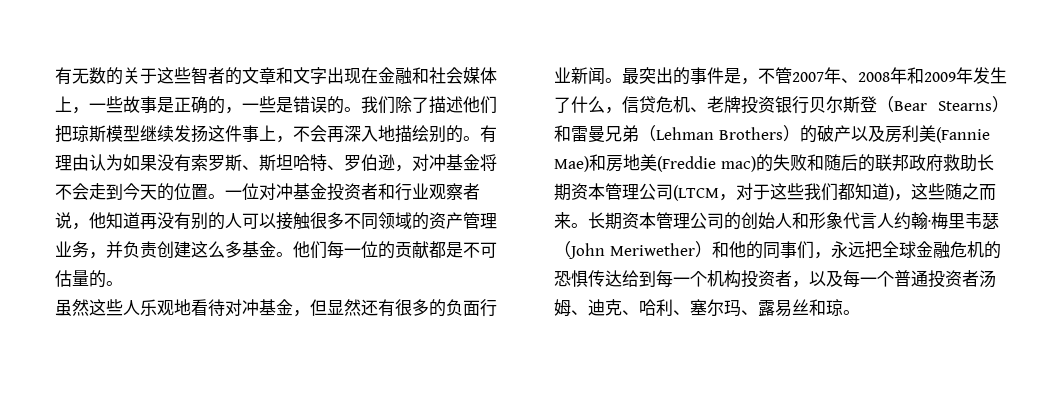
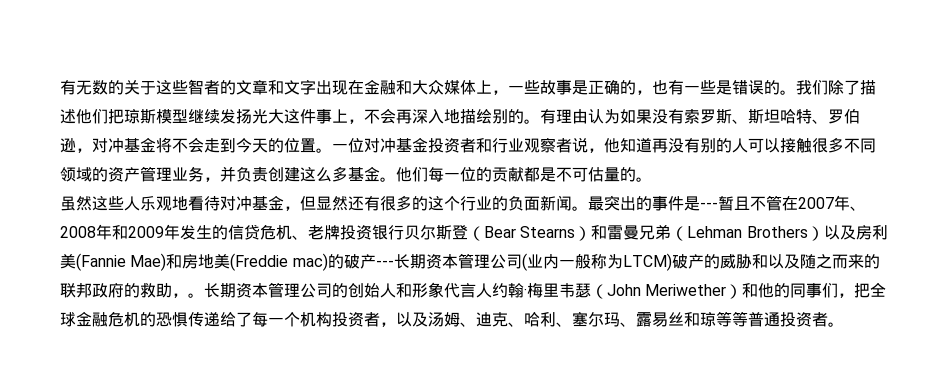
- 有无数的关于这些智者的文章和文字出现在金融和社会媒体上，一些故事是正确的，一些是错误的。
+ 有无数的关于这些智者的文章和文字出现在金融和大众媒体上，一些故事是正确的，也有一些是错误的。
- 我们除了描述他们把琼斯模型继续发扬这件事上，不会再深入地描绘别的。
+ 我们除了描述他们把琼斯模型继续发扬光大这件事上，不会再深入地描绘别的。
- 虽然这些人乐观地看待对冲基金，但显然还有很多的负面行业新闻。
+ 虽然这些人乐观地看待对冲基金，但显然还有很多的这个行业的负面新闻。
- 最突出的事件是，不管2007年、2008年和2009年发生了什么，信贷危机、老牌投资银行贝尔斯登（Bear Stearns）和雷曼兄弟（Lehman Brothers）的破产以及房利美(Fannie Mae)和房地美(Freddie mac)的失败和随后的联邦政府救助长期资本管理公司(LTCM，对于这些我们都知道)，这些随之而来。
+ 最突出的事件是---暂且不管在2007年、2008年和2009年发生的信贷危机、老牌投资银行贝尔斯登（Bear Stearns）和雷曼兄弟（Lehman Brothers）以及房利美(Fannie Mae)和房地美(Freddie mac)的破产---长期资本管理公司(业内一般称为LTCM)破产的威胁和以及随之而来的联邦政府的救助，。
- 长期资本管理公司的创始人和形象代言人约翰·梅里韦瑟（John Meriwether）和他的同事们，永远把全球金融危机的恐惧传达给到每一个机构投资者，以及每一个普通投资者汤姆、迪克、哈利、塞尔玛、露易丝和琼。
+ 长期资本管理公司的创始人和形象代言人约翰·梅里韦瑟（John Meriwether）和他的同事们，把全球金融危机的恐惧传递给了每一个机构投资者，以及汤姆、迪克、哈利、塞尔玛、露易丝和琼等等普通投资者。

